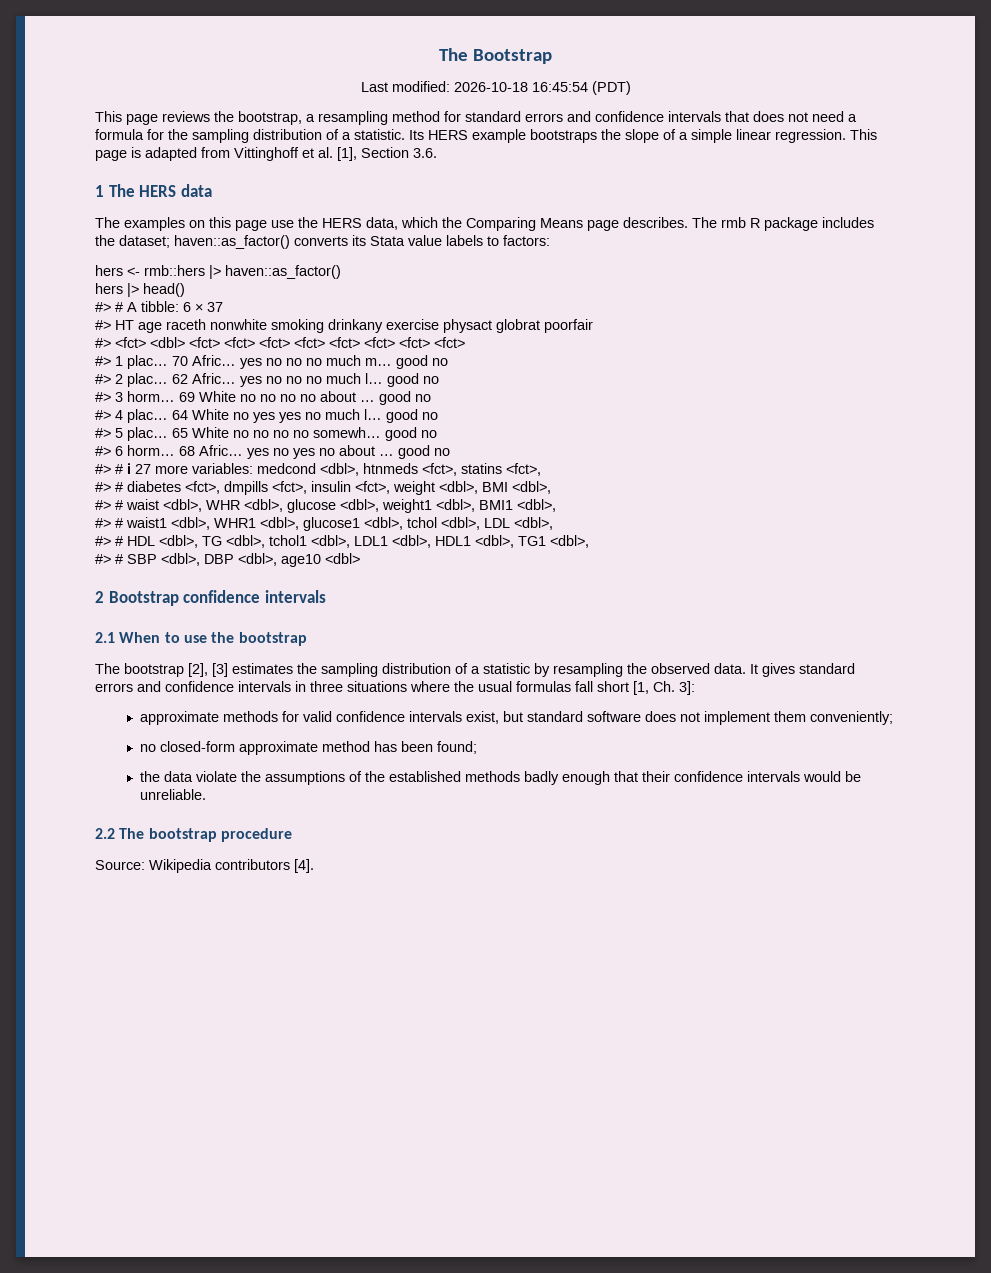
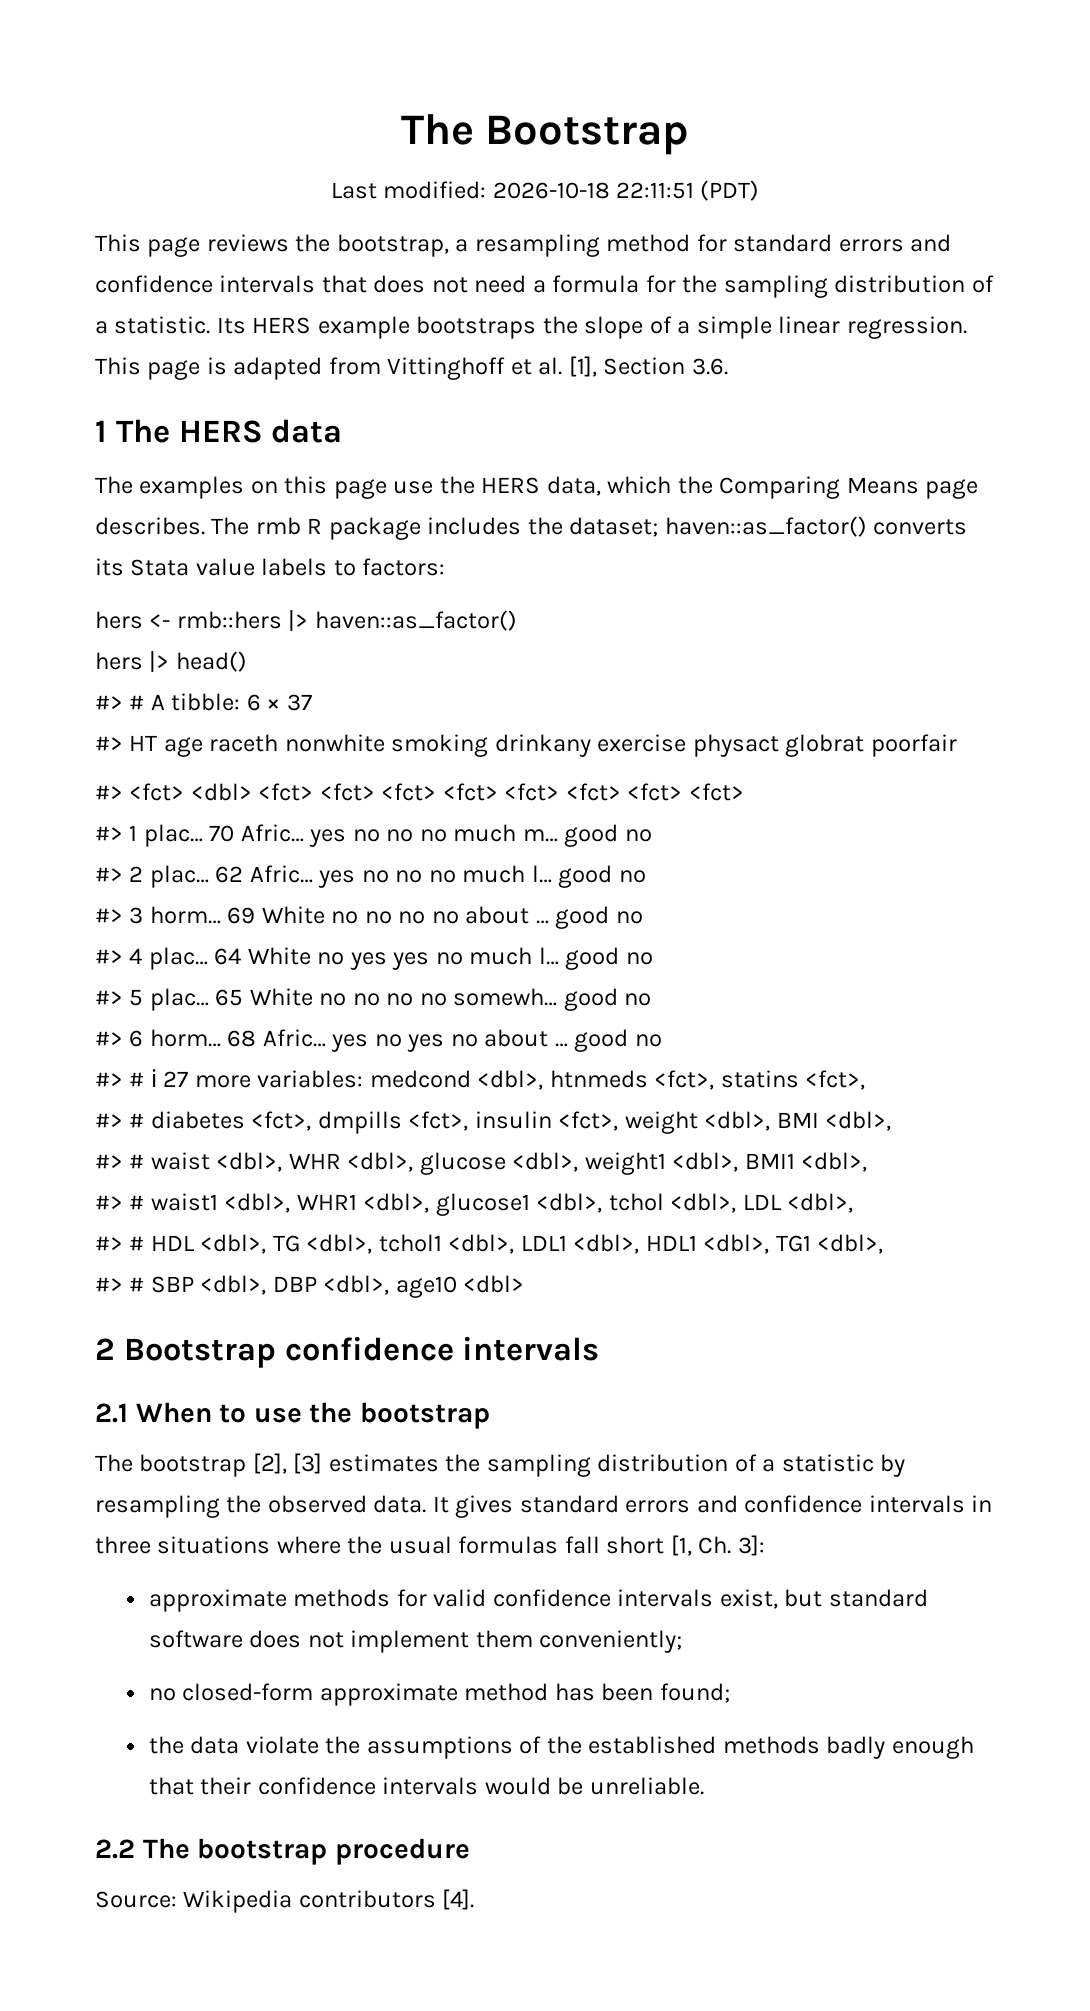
- Last modified: 2026-10-18 16:45:54 (PDT)
+ Last modified: 2026-10-18 22:11:51 (PDT)

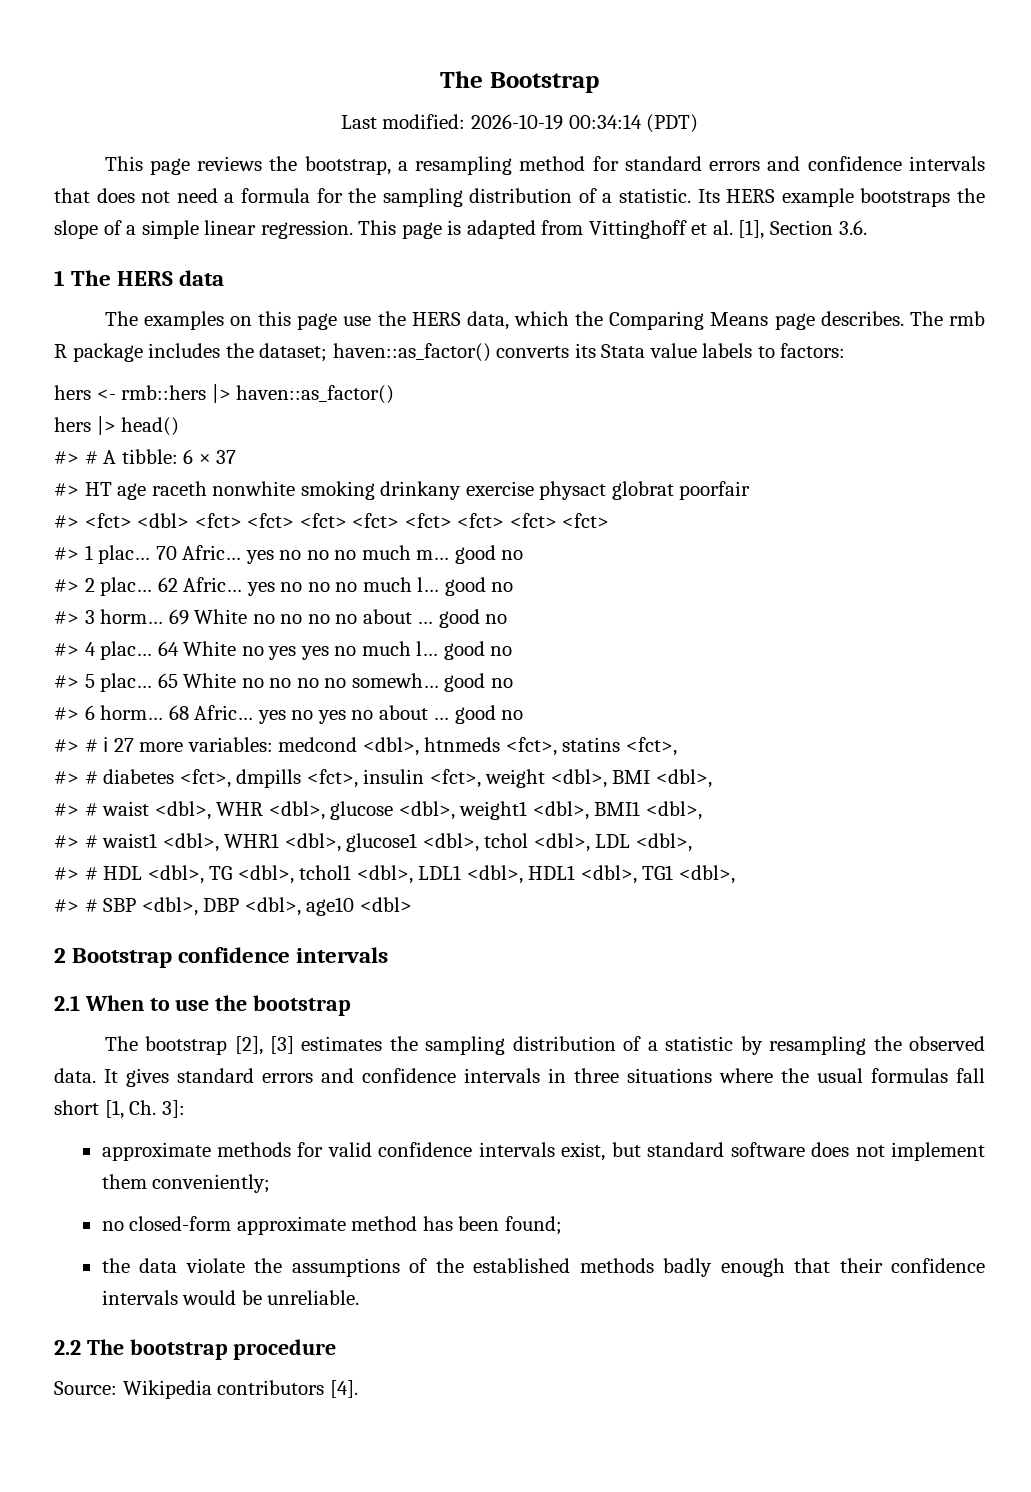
- Last modified: 2026-10-18 22:11:51 (PDT)
+ Last modified: 2026-10-19 00:34:14 (PDT)

